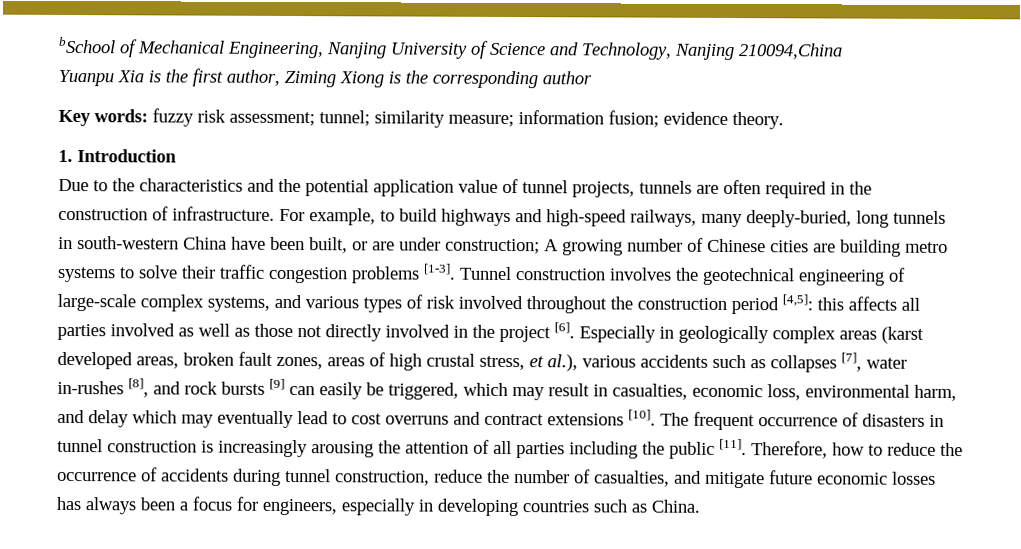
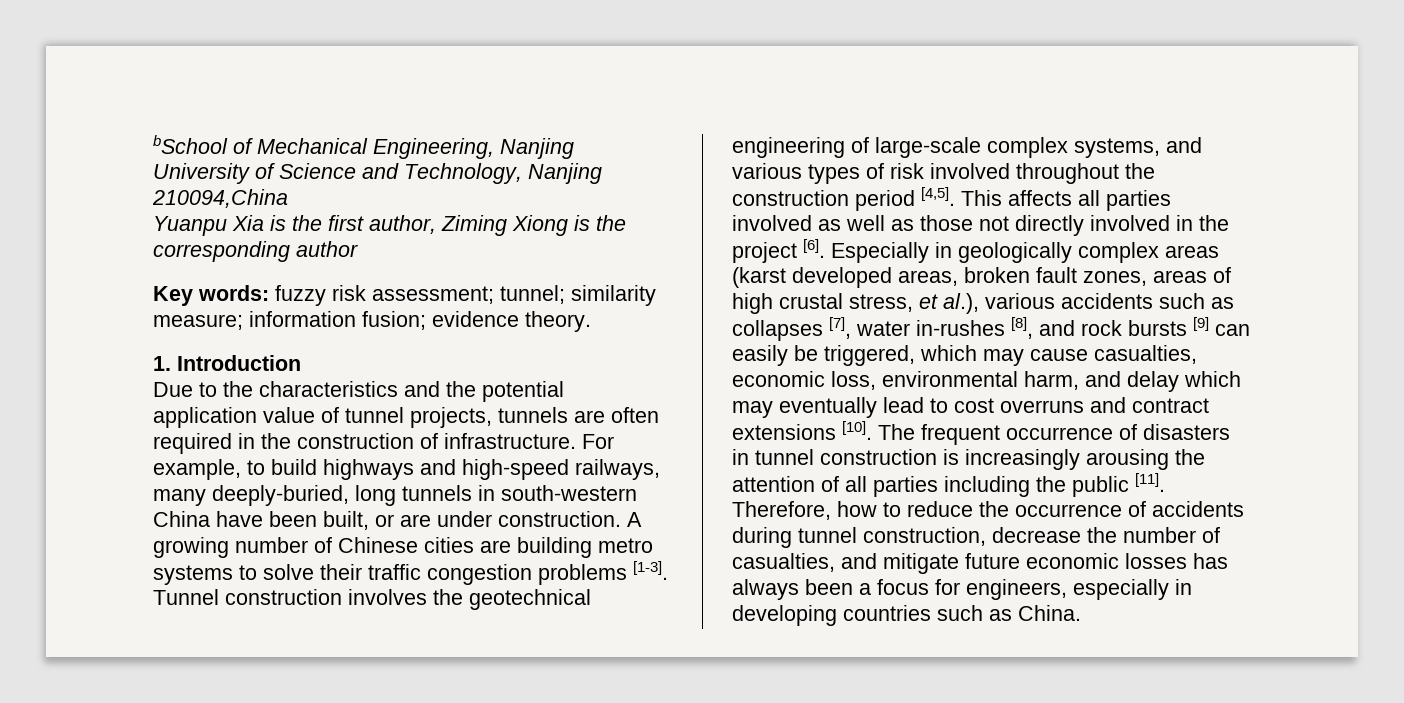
- For example, to build highways and high-speed railways, many deeply-buried, long tunnels in south-western China have been built, or are under construction; A growing number of Chinese cities are building metro systems to solve their traffic congestion problems [1-3].
+ For example, to build highways and high-speed railways, many deeply-buried, long tunnels in south-western China have been built, or are under construction. A growing number of Chinese cities are building metro systems to solve their traffic congestion problems [1-3].
- Tunnel construction involves the geotechnical engineering of large-scale complex systems, and various types of risk involved throughout the construction period [4,5]: this affects all parties involved as well as those not directly involved in the project [6].
+ Tunnel construction involves the geotechnical engineering of large-scale complex systems, and various types of risk involved throughout the construction period [4,5]. This affects all parties involved as well as those not directly involved in the project [6].
- Especially in geologically complex areas (karst developed areas, broken fault zones, areas of high crustal stress, et al.), various accidents such as collapses [7], water in-rushes [8], and rock bursts [9] can easily be triggered, which may result in casualties, economic loss, environmental harm, and delay which may eventually lead to cost overruns and contract extensions [10].
+ Especially in geologically complex areas (karst developed areas, broken fault zones, areas of high crustal stress, et al.), various accidents such as collapses [7], water in-rushes [8], and rock bursts [9] can easily be triggered, which may cause casualties, economic loss, environmental harm, and delay which may eventually lead to cost overruns and contract extensions [10].
- Therefore, how to reduce the occurrence of accidents during tunnel construction, reduce the number of casualties, and mitigate future economic losses has always been a focus for engineers, especially in developing countries such as China.
+ Therefore, how to reduce the occurrence of accidents during tunnel construction, decrease the number of casualties, and mitigate future economic losses has always been a focus for engineers, especially in developing countries such as China.

